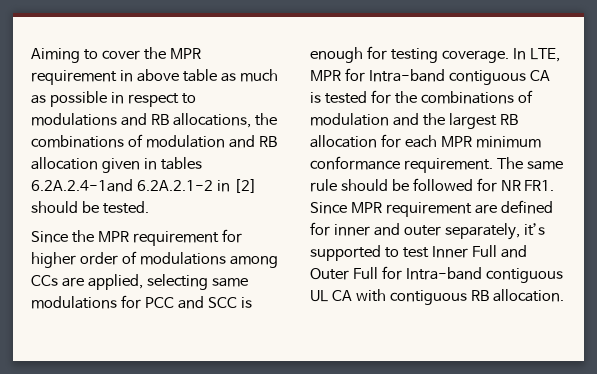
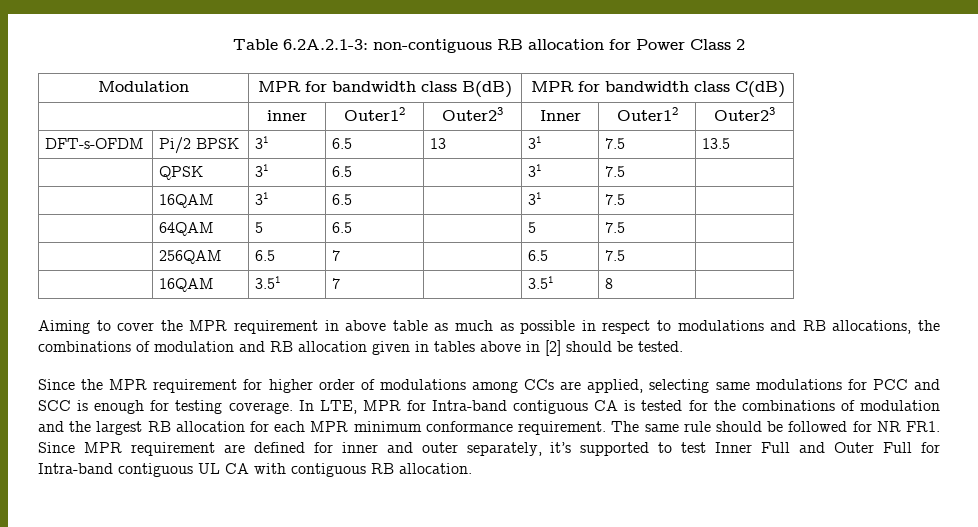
+ Table 6.2A.2.1-3: non-contiguous RB allocation for Power Class 2
+ Modulation | MPR for bandwidth class B(dB) | MPR for bandwidth class C(dB)
+ | inner | Outer12 | Outer23 | Inner | Outer12 | Outer23
+ DFT-s-OFDM | Pi/2 BPSK | 31 | 6.5 | 13 | 31 | 7.5 | 13.5
+ | QPSK | 31 | 6.5 | | 31 | 7.5 |
+ | 16QAM | 31 | 6.5 | | 31 | 7.5 |
+ | 64QAM | 5 | 6.5 | | 5 | 7.5 |
+ | 256QAM | 6.5 | 7 | | 6.5 | 7.5 |
+ | 16QAM | 3.51 | 7 | | 3.51 | 8 |
- Aiming to cover the MPR requirement in above table as much as possible in respect to modulations and RB allocations, the combinations of modulation and RB allocation given in tables 6.2A.2.4-1and 6.2A.2.1-2 in [2] should be tested.
+ Aiming to cover the MPR requirement in above table as much as possible in respect to modulations and RB allocations, the combinations of modulation and RB allocation given in tables above in [2] should be tested.

